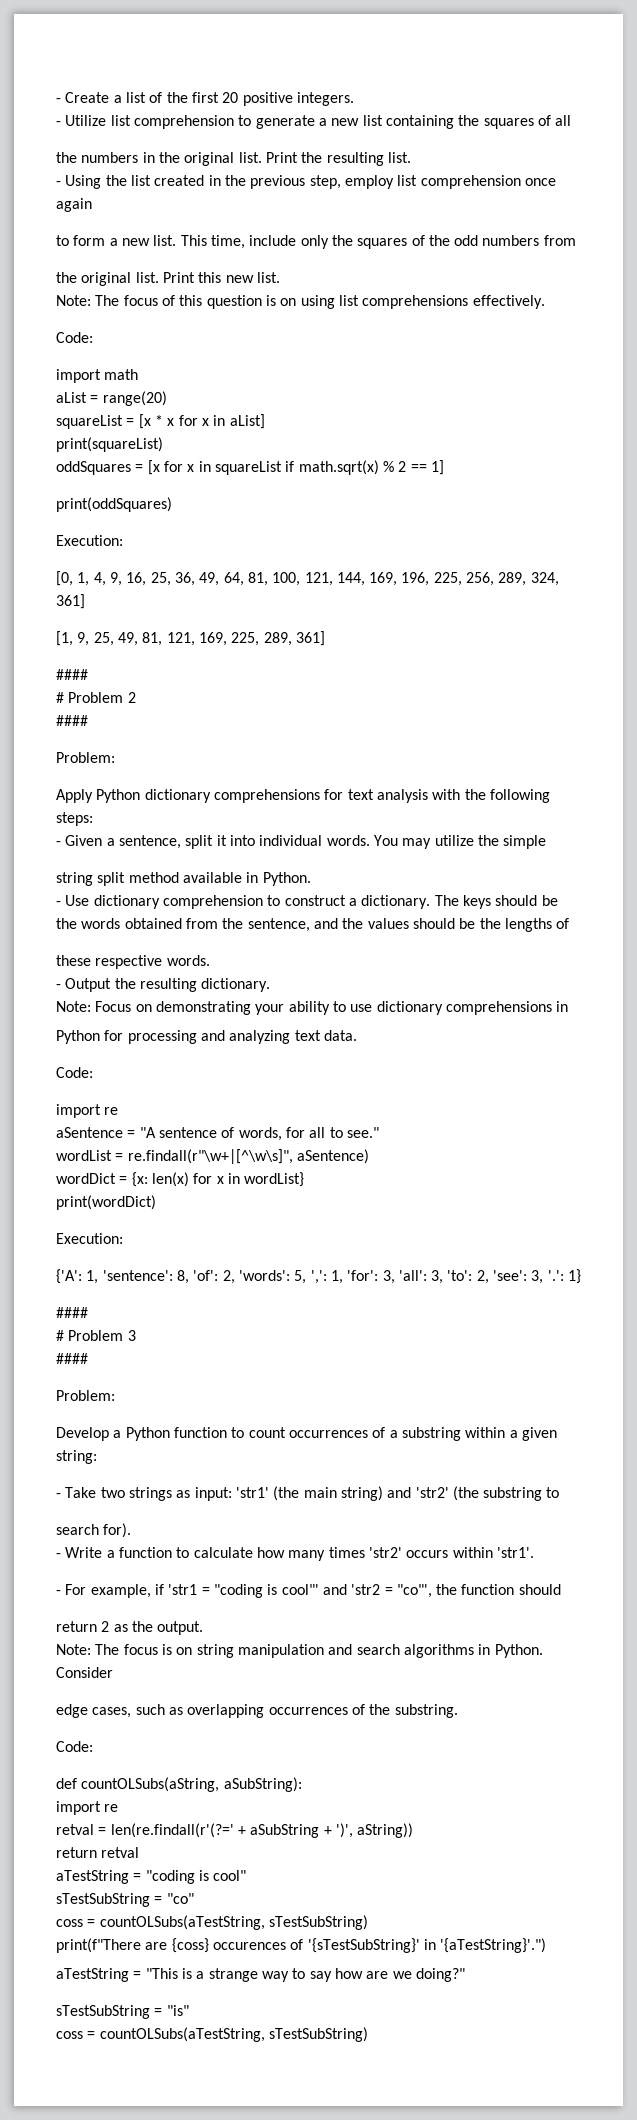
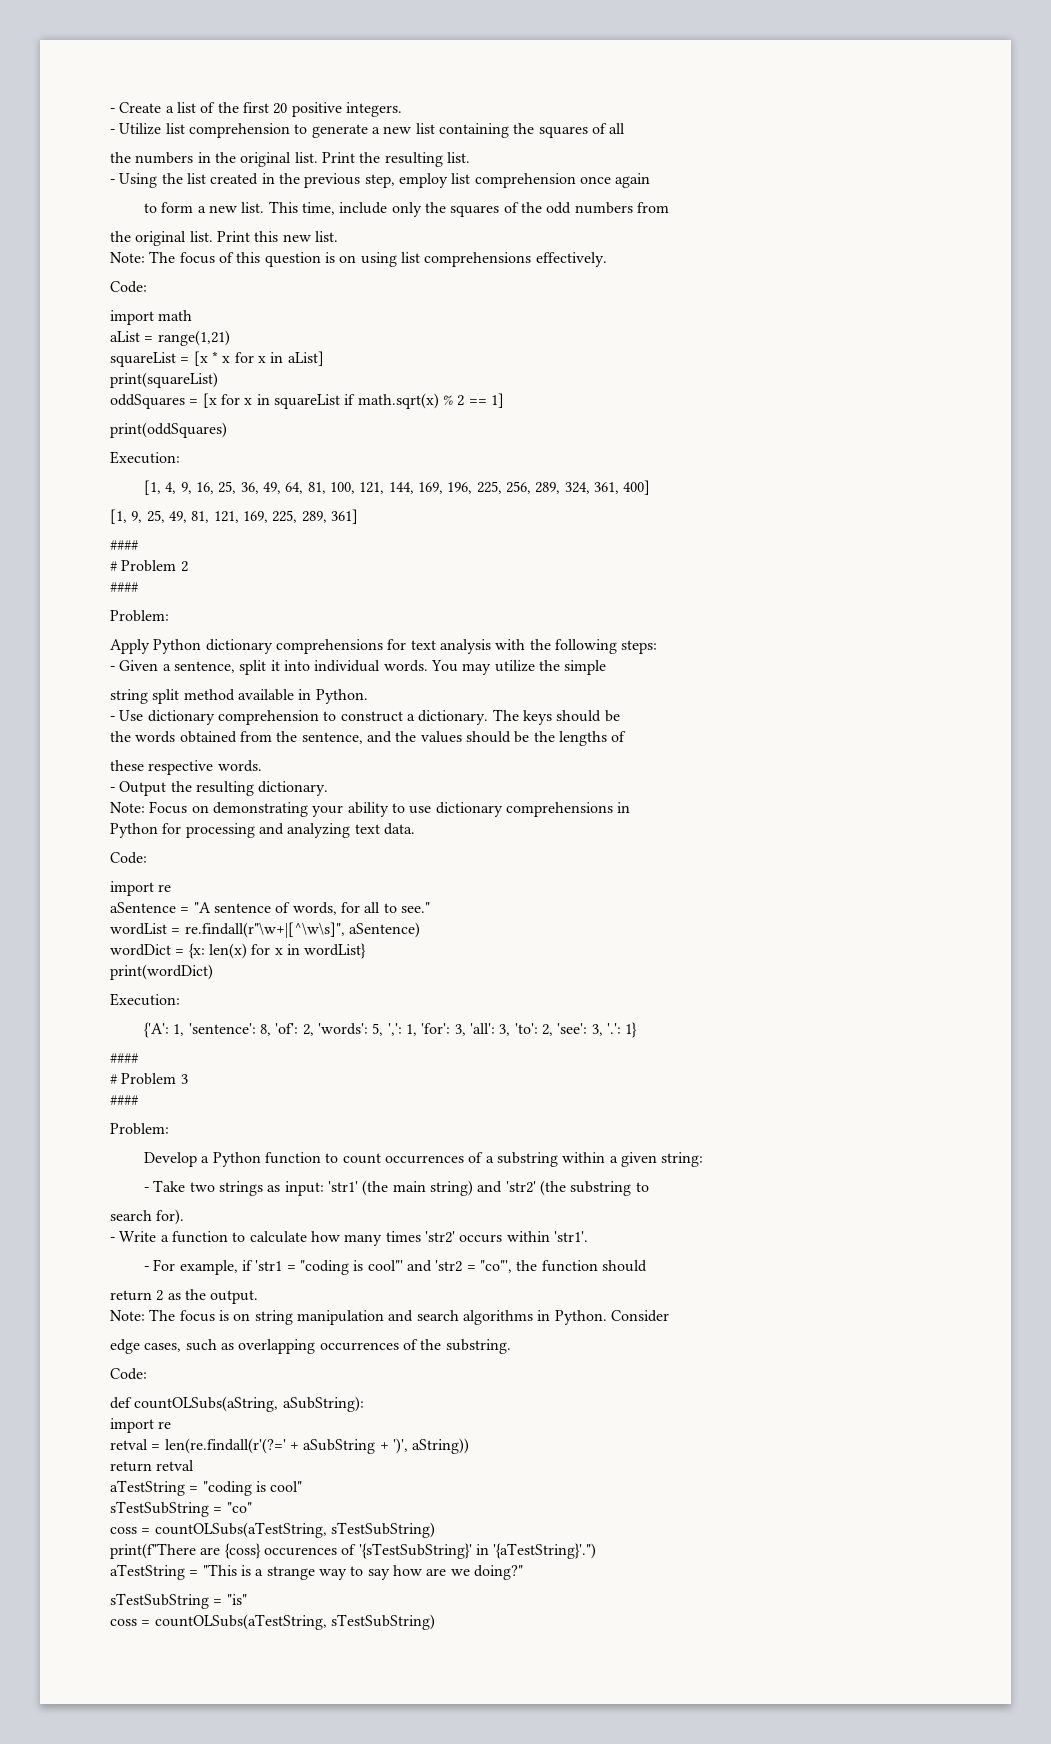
- aList = range(20)
+ aList = range(1,21)
- [0, 1, 4, 9, 16, 25, 36, 49, 64, 81, 100, 121, 144, 169, 196, 225, 256, 289, 324, 361]
+ [1, 4, 9, 16, 25, 36, 49, 64, 81, 100, 121, 144, 169, 196, 225, 256, 289, 324, 361, 400]

